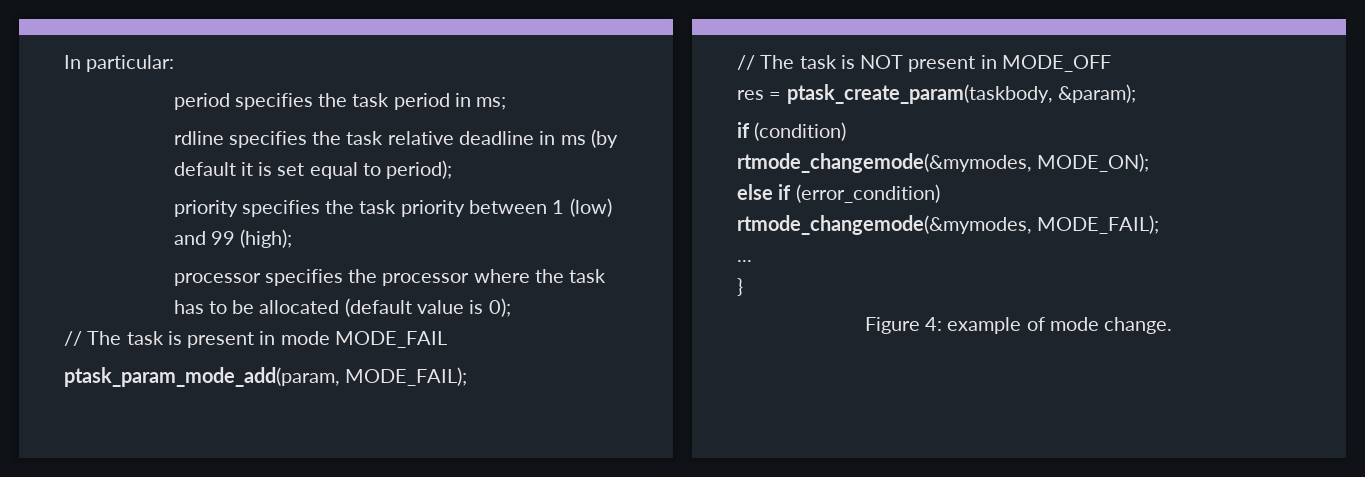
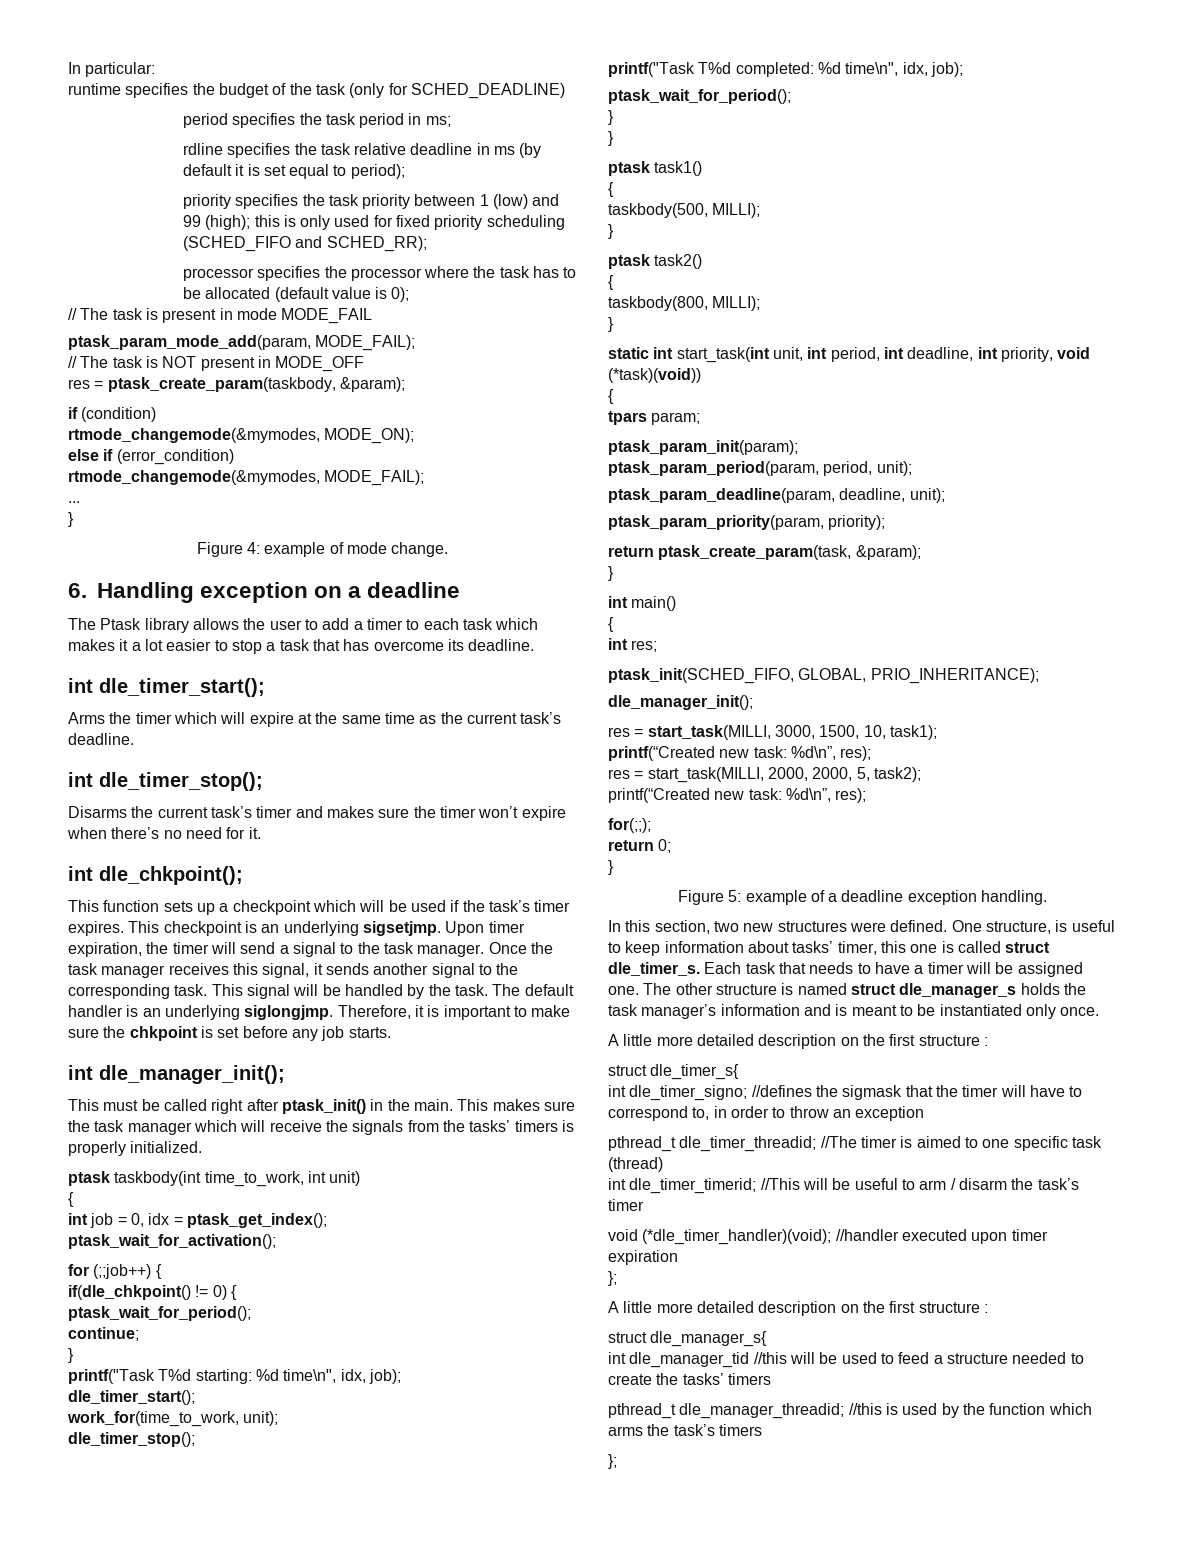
+ runtime specifies the budget of the task (only for SCHED_DEADLINE)
- priority specifies the task priority between 1 (low) and 99 (high);
+ priority specifies the task priority between 1 (low) and 99 (high); this is only used for fixed priority scheduling (SCHED_FIFO and SCHED_RR);
+ 6. Handling exception on a deadline
+ The Ptask library allows the user to add a timer to each task which makes it a lot easier to stop a task that has overcome its deadline.
+ int dle_timer_start();
+ Arms the timer which will expire at the same time as the current task’s deadline.
+ int dle_timer_stop();
+ Disarms the current task’s timer and makes sure the timer won’t expire when there’s no need for it.
+ int dle_chkpoint();
+ This function sets up a checkpoint which will be used if the task’s timer expires. This checkpoint is an underlying sigsetjmp. Upon timer expiration, the timer will send a signal to the task manager. Once the task manager receives this signal, it sends another signal to the corresponding task. This signal will be handled by the task. The default handler is an underlying siglongjmp. Therefore, it is important to make sure the chkpoint is set before any job starts.
+ int dle_manager_init();
+ This must be called right after ptask_init() in the main. This makes sure the task manager which will receive the signals from the tasks’ timers is properly initialized.
+ ptask taskbody(int time_to_work, int unit)
+ {
+ int job = 0, idx = ptask_get_index();
+ ptask_wait_for_activation();
+ for (;;job++) {
+ if(dle_chkpoint() != 0) {
+ ptask_wait_for_period();
+ continue;
+ }
+ printf("Task T%d starting: %d time\n", idx, job);
+ dle_timer_start();
+ work_for(time_to_work, unit);
+ dle_timer_stop();
+ printf("Task T%d completed: %d time\n", idx, job);
+ ptask_wait_for_period();
+ }
+ }
+ ptask task1()
+ {
+ taskbody(500, MILLI);
+ }
+ ptask task2()
+ {
+ taskbody(800, MILLI);
+ }
+ static int start_task(int unit, int period, int deadline, int priority, void (*task)(void))
+ {
+ tpars param;
+ ptask_param_init(param);
+ ptask_param_period(param, period, unit);
+ ptask_param_deadline(param, deadline, unit);
+ ptask_param_priority(param, priority);
+ return ptask_create_param(task, &param);
+ }
+ int main()
+ {
+ int res;
+ ptask_init(SCHED_FIFO, GLOBAL, PRIO_INHERITANCE);
+ dle_manager_init();
+ res = start_task(MILLI, 3000, 1500, 10, task1);
+ printf(“Created new task: %d\n”, res);
+ res = start_task(MILLI, 2000, 2000, 5, task2);
+ printf(“Created new task: %d\n”, res);
+ for(;;);
+ return 0;
+ }
+ Figure 5: example of a deadline exception handling.
+ In this section, two new structures were defined. One structure, is useful to keep information about tasks’ timer, this one is called struct dle_timer_s. Each task that needs to have a timer will be assigned one. The other structure is named struct dle_manager_s holds the task manager’s information and is meant to be instantiated only once.
+ A little more detailed description on the first structure :
+ struct dle_timer_s{
+ int dle_timer_signo; //defines the sigmask that the timer will have to correspond to, in order to throw an exception
+ pthread_t dle_timer_threadid; //The timer is aimed to one specific task (thread)
+ int dle_timer_timerid; //This will be useful to arm / disarm the task’s timer
+ void (*dle_timer_handler)(void); //handler executed upon timer expiration
+ };
+ A little more detailed description on the first structure :
+ struct dle_manager_s{
+ int dle_manager_tid //this will be used to feed a structure needed to create the tasks’ timers
+ pthread_t dle_manager_threadid; //this is used by the function which arms the task’s timers
+ };

